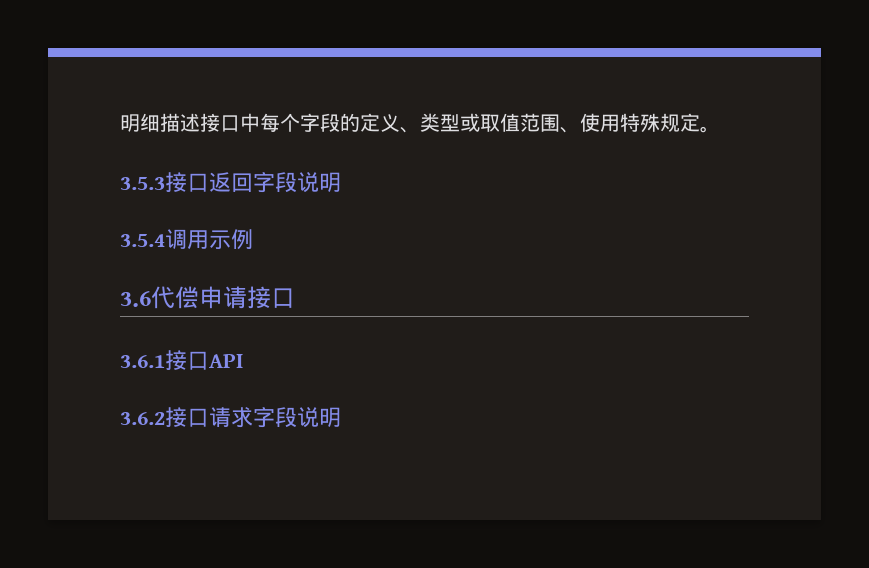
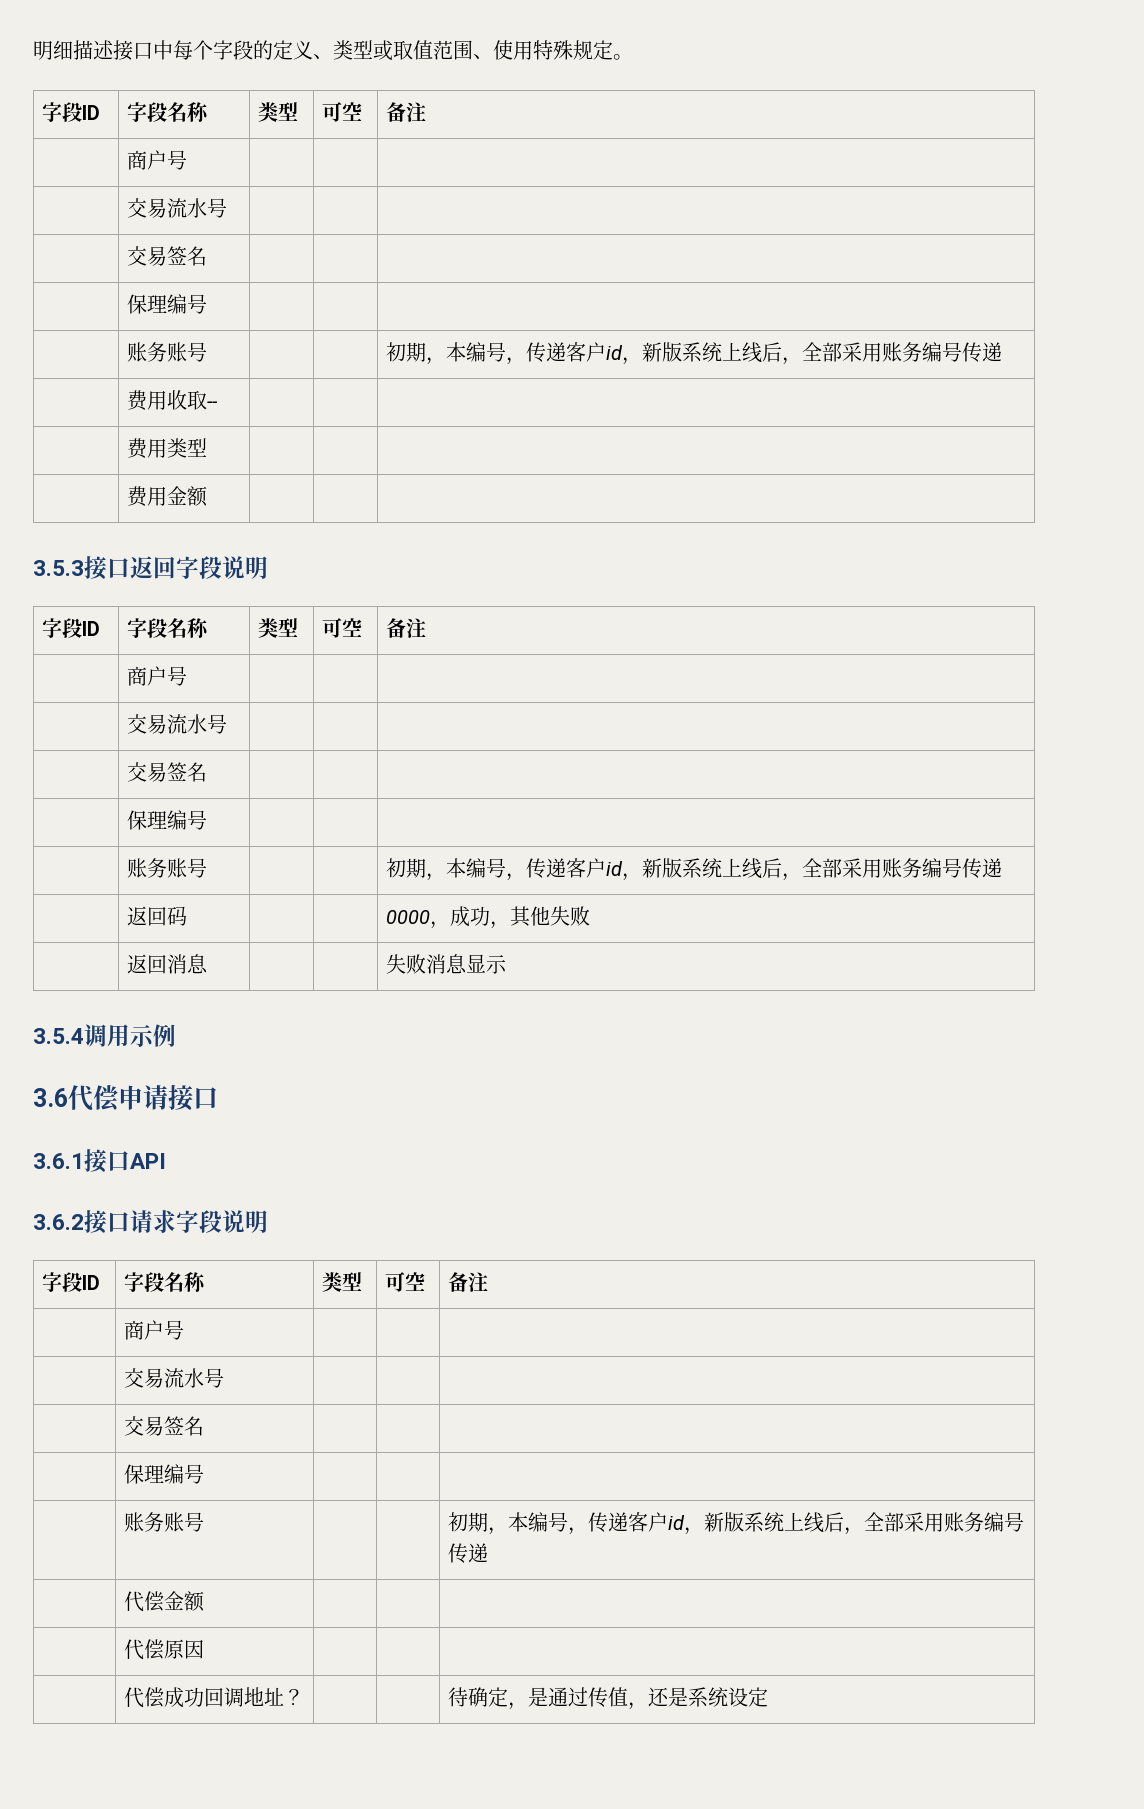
  明细描述接口中每个字段的定义、类型或取值范围、使用特殊规定。
+ 字段ID | 字段名称 | 类型 | 可空 | 备注
+ | 商户号 | | |
+ | 交易流水号 | | |
+ | 交易签名 | | |
+ | 保理编号 | | |
+ | 账务账号 | | | 初期，本编号，传递客户id，新版系统上线后，全部采用账务编号传递
+ | 费用收取-- | | |
+ | 费用类型 | | |
+ | 费用金额 | | |
  3.5.3接口返回字段说明
+ 字段ID | 字段名称 | 类型 | 可空 | 备注
+ | 商户号 | | |
+ | 交易流水号 | | |
+ | 交易签名 | | |
+ | 保理编号 | | |
+ | 账务账号 | | | 初期，本编号，传递客户id，新版系统上线后，全部采用账务编号传递
+ | 返回码 | | | 0000，成功，其他失败
+ | 返回消息 | | | 失败消息显示
  3.6.2接口请求字段说明
+ 字段ID | 字段名称 | 类型 | 可空 | 备注
+ | 商户号 | | |
+ | 交易流水号 | | |
+ | 交易签名 | | |
+ | 保理编号 | | |
+ | 账务账号 | | | 初期，本编号，传递客户id，新版系统上线后，全部采用账务编号传递
+ | 代偿金额 | | |
+ | 代偿原因 | | |
+ | 代偿成功回调地址？ | | | 待确定，是通过传值，还是系统设定

